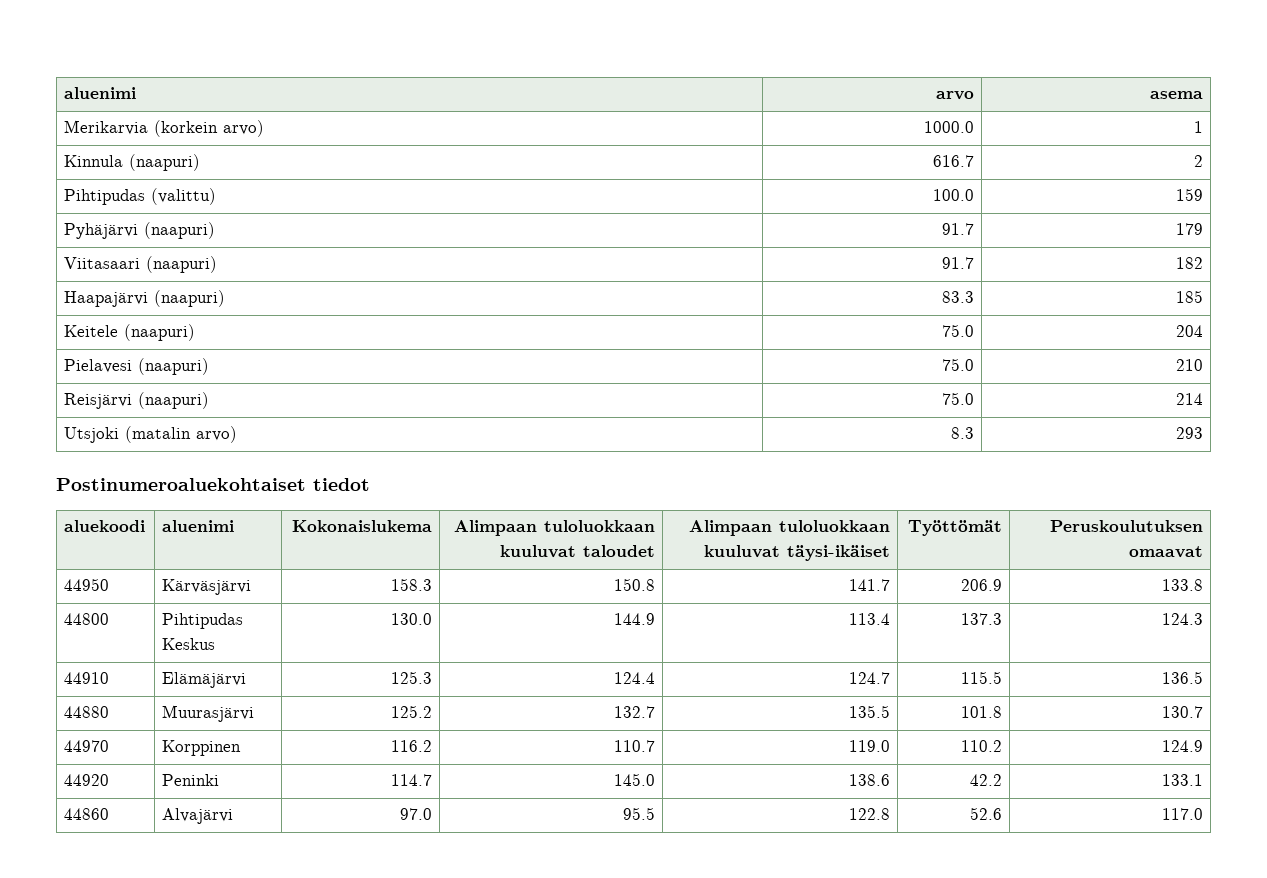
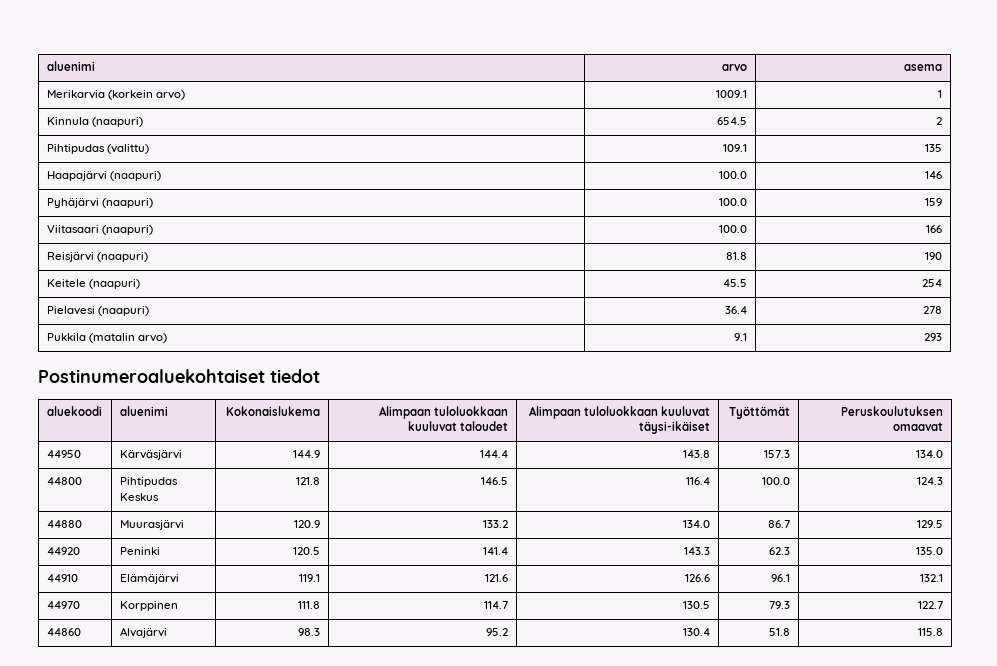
- Merikarvia (korkein arvo) | 1000.0 | 1
+ Merikarvia (korkein arvo) | 1009.1 | 1
- Kinnula (naapuri) | 616.7 | 2
+ Kinnula (naapuri) | 654.5 | 2
- Pihtipudas (valittu) | 100.0 | 159
- Pyhäjärvi (naapuri) | 91.7 | 179
+ Pihtipudas (valittu) | 109.1 | 135
+ Haapajärvi (naapuri) | 100.0 | 146
+ Pyhäjärvi (naapuri) | 100.0 | 159
- Viitasaari (naapuri) | 91.7 | 182
- Haapajärvi (naapuri) | 83.3 | 185
+ Viitasaari (naapuri) | 100.0 | 166
+ Reisjärvi (naapuri) | 81.8 | 190
- Keitele (naapuri) | 75.0 | 204
+ Keitele (naapuri) | 45.5 | 254
- Pielavesi (naapuri) | 75.0 | 210
- Reisjärvi (naapuri) | 75.0 | 214
- Utsjoki (matalin arvo) | 8.3 | 293
+ Pielavesi (naapuri) | 36.4 | 278
+ Pukkila (matalin arvo) | 9.1 | 293
- 44950 | Kärväsjärvi | 158.3 | 150.8 | 141.7 | 206.9 | 133.8
- 44800 | Pihtipudas Keskus | 130.0 | 144.9 | 113.4 | 137.3 | 124.3
- 44910 | Elämäjärvi | 125.3 | 124.4 | 124.7 | 115.5 | 136.5
- 44880 | Muurasjärvi | 125.2 | 132.7 | 135.5 | 101.8 | 130.7
- 44970 | Korppinen | 116.2 | 110.7 | 119.0 | 110.2 | 124.9
- 44920 | Peninki | 114.7 | 145.0 | 138.6 | 42.2 | 133.1
- 44860 | Alvajärvi | 97.0 | 95.5 | 122.8 | 52.6 | 117.0
+ 44950 | Kärväsjärvi | 144.9 | 144.4 | 143.8 | 157.3 | 134.0
+ 44800 | Pihtipudas Keskus | 121.8 | 146.5 | 116.4 | 100.0 | 124.3
+ 44880 | Muurasjärvi | 120.9 | 133.2 | 134.0 | 86.7 | 129.5
+ 44920 | Peninki | 120.5 | 141.4 | 143.3 | 62.3 | 135.0
+ 44910 | Elämäjärvi | 119.1 | 121.6 | 126.6 | 96.1 | 132.1
+ 44970 | Korppinen | 111.8 | 114.7 | 130.5 | 79.3 | 122.7
+ 44860 | Alvajärvi | 98.3 | 95.2 | 130.4 | 51.8 | 115.8

